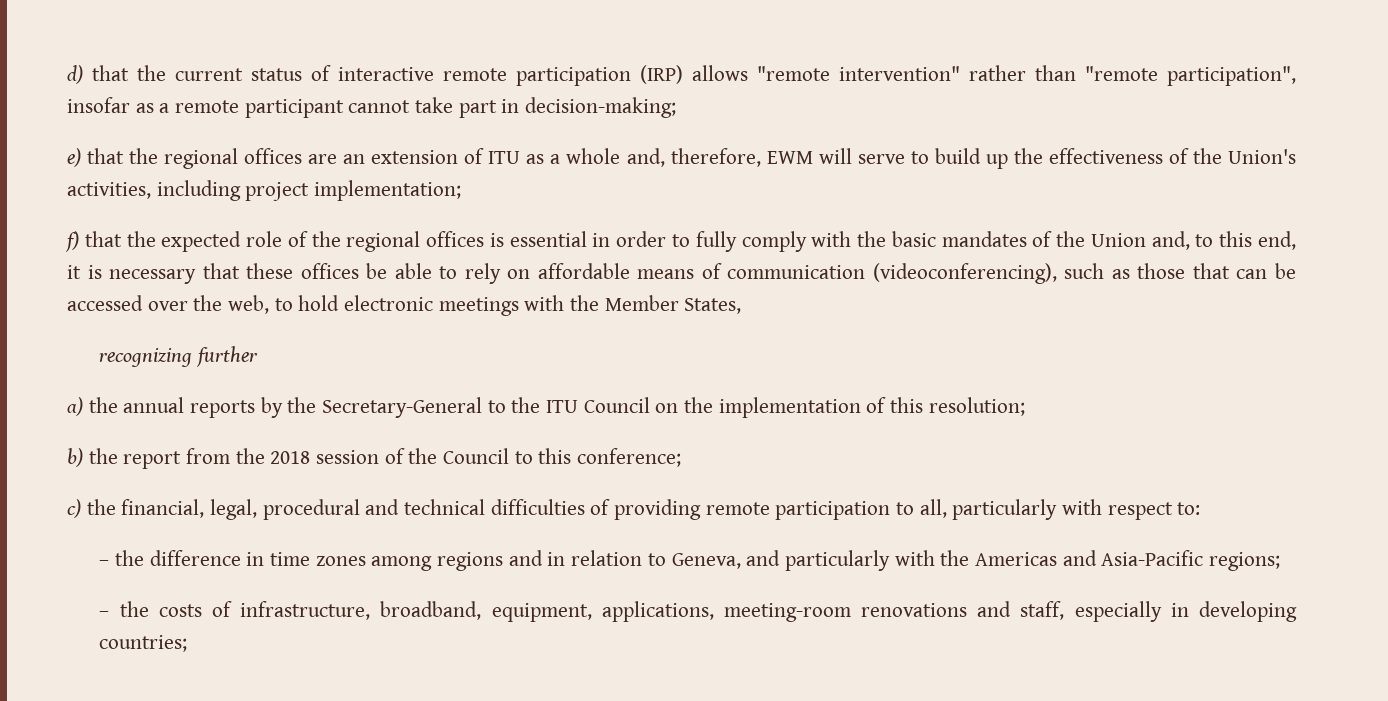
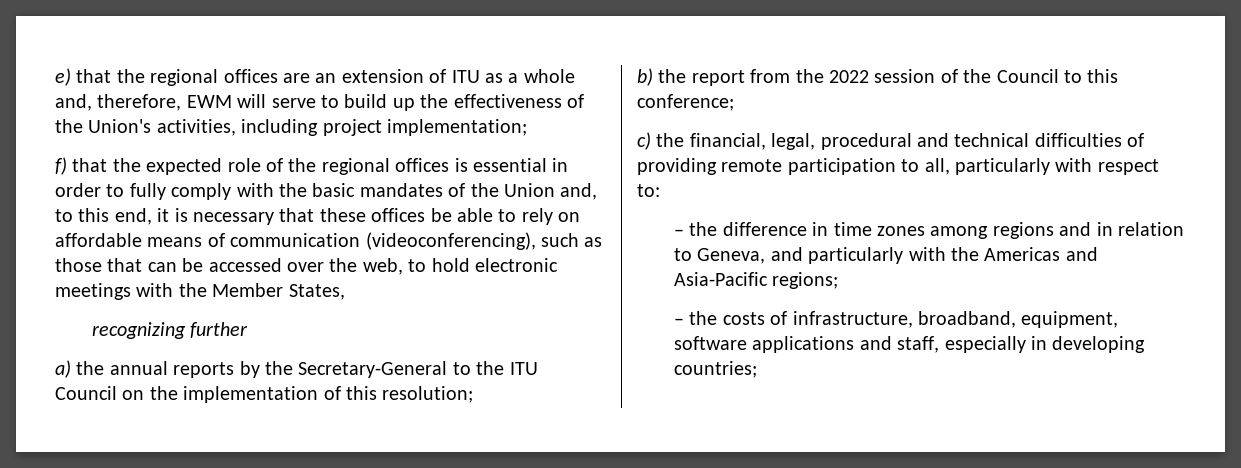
- d) that the current status of interactive remote participation (IRP) allows "remote intervention" rather than "remote participation", insofar as a remote participant cannot take part in decision-making;
- b) the report from the 2018 session of the Council to this conference;
+ b) the report from the 2022 session of the Council to this conference;
- – the costs of infrastructure, broadband, equipment, applications, meeting-room renovations and staff, especially in developing countries;
+ – the costs of infrastructure, broadband, equipment, software applications and staff, especially in developing countries;

